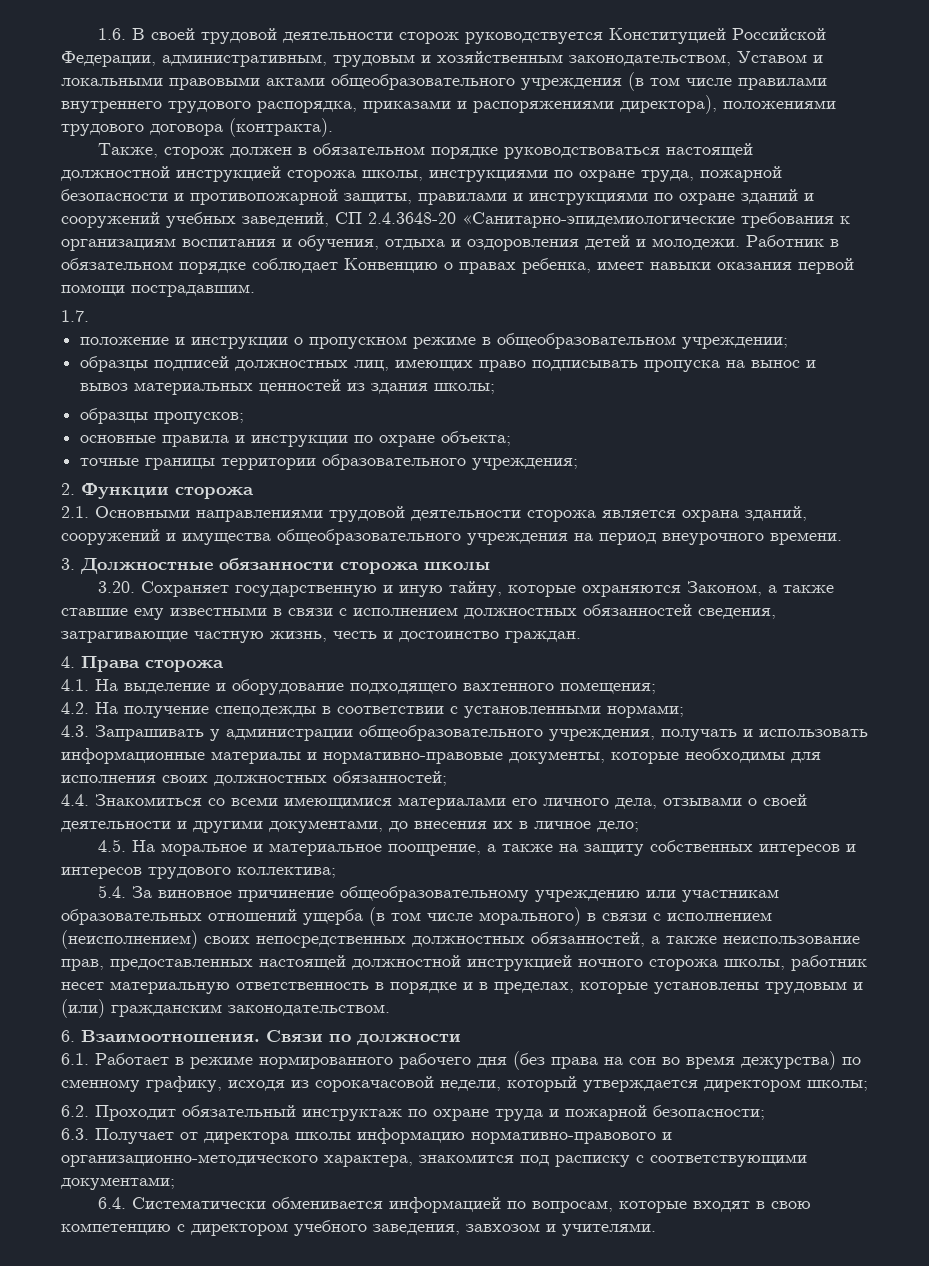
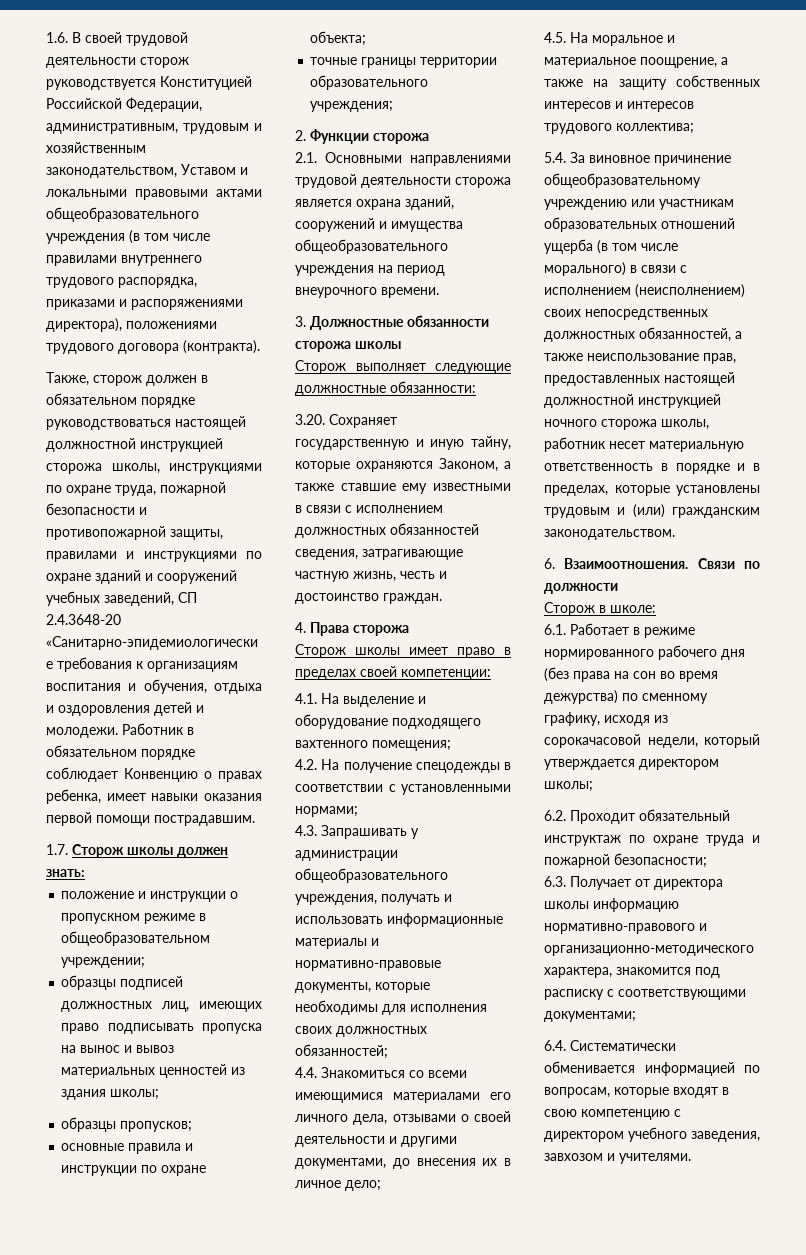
- 1.7.
+ 1.7. Сторож школы должен знать:
+ Сторож выполняет следующие должностные обязанности:
+ Сторож школы имеет право в пределах своей компетенции:
+ Сторож в школе:

